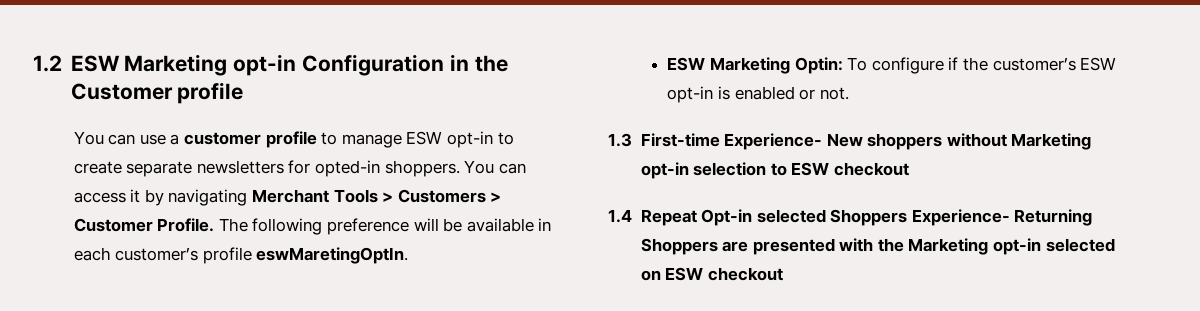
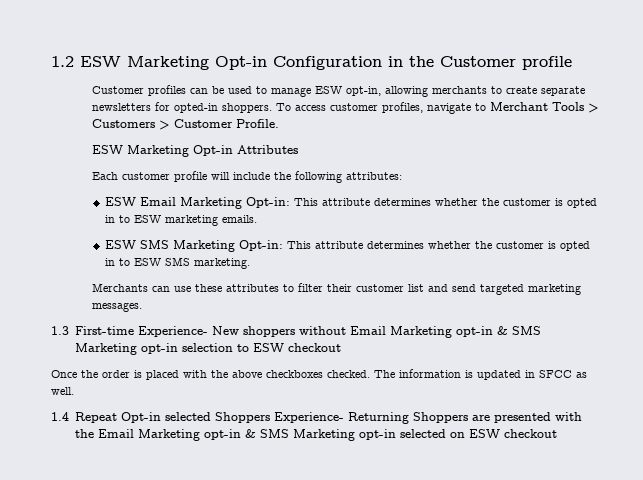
- 1.2 ESW Marketing opt-in Configuration in the Customer profile
+ 1.2 ESW Marketing Opt-in Configuration in the Customer profile
- You can use a customer profile to manage ESW opt-in to create separate newsletters for opted-in shoppers.
+ Customer profiles can be used to manage ESW opt-in, allowing merchants to create separate newsletters for opted-in shoppers.
- You can access it by navigating Merchant Tools > Customers > Customer Profile. The following preference will be available in each customer’s profile eswMaretingOptIn.
- ESW Marketing Optin: To configure if the customer’s ESW opt-in is enabled or not.
+ To access customer profiles, navigate to Merchant Tools > Customers > Customer Profile.
+ ESW Marketing Opt-in Attributes
+ Each customer profile will include the following attributes:
+ ESW Email Marketing Opt-in: This attribute determines whether the customer is opted in to ESW marketing emails.
+ ESW SMS Marketing Opt-in: This attribute determines whether the customer is opted in to ESW SMS marketing.
+ Merchants can use these attributes to filter their customer list and send targeted marketing messages.
- 1.3 First-time Experience- New shoppers without Marketing opt-in selection to ESW checkout
+ 1.3 First-time Experience- New shoppers without Email Marketing opt-in & SMS Marketing opt-in selection to ESW checkout
+ Once the order is placed with the above checkboxes checked. The information is updated in SFCC as well.
- 1.4 Repeat Opt-in selected Shoppers Experience- Returning Shoppers are presented with the Marketing opt-in selected on ESW checkout
+ 1.4 Repeat Opt-in selected Shoppers Experience- Returning Shoppers are presented with the Email Marketing opt-in & SMS Marketing opt-in selected on ESW checkout

